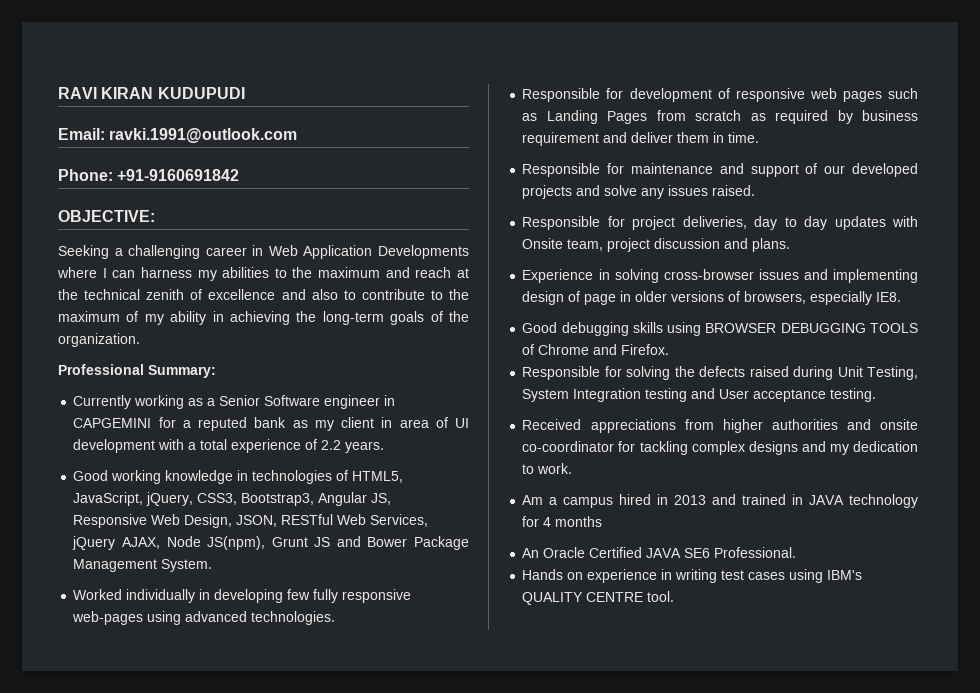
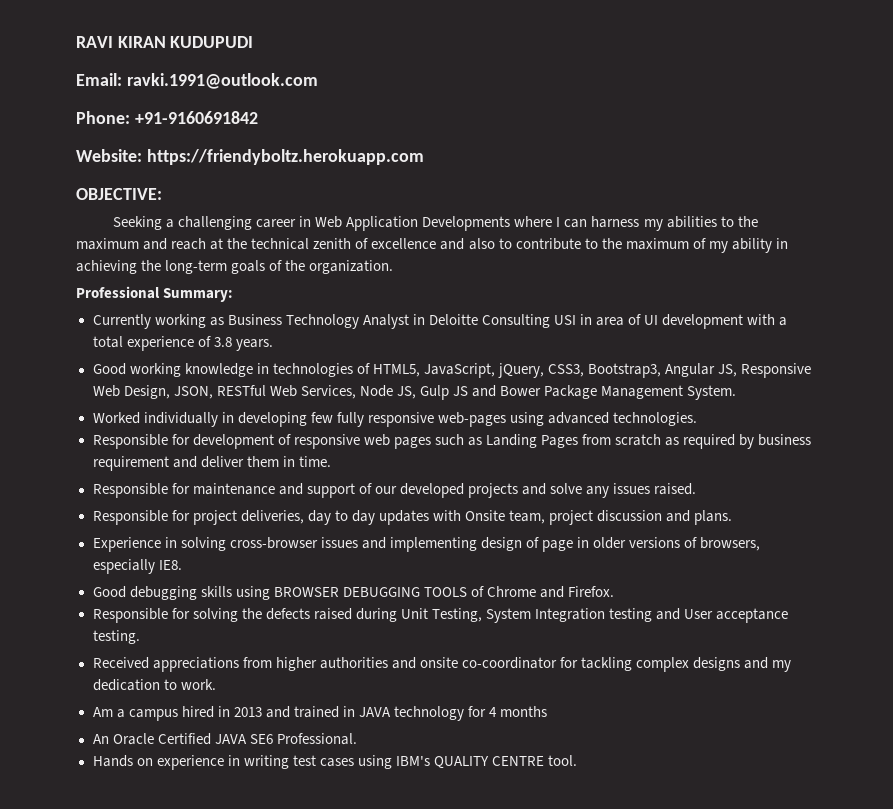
+ Website: https://friendyboltz.herokuapp.com
- Currently working as a Senior Software engineer in CAPGEMINI for a reputed bank as my client in area of UI development with a total experience of 2.2 years.
+ Currently working as Business Technology Analyst in Deloitte Consulting USI in area of UI development with a total experience of 3.8 years.
- Good working knowledge in technologies of HTML5, JavaScript, jQuery, CSS3, Bootstrap3, Angular JS, Responsive Web Design, JSON, RESTful Web Services, jQuery AJAX, Node JS(npm), Grunt JS and Bower Package Management System.
+ Good working knowledge in technologies of HTML5, JavaScript, jQuery, CSS3, Bootstrap3, Angular JS, Responsive Web Design, JSON, RESTful Web Services, Node JS, Gulp JS and Bower Package Management System.

